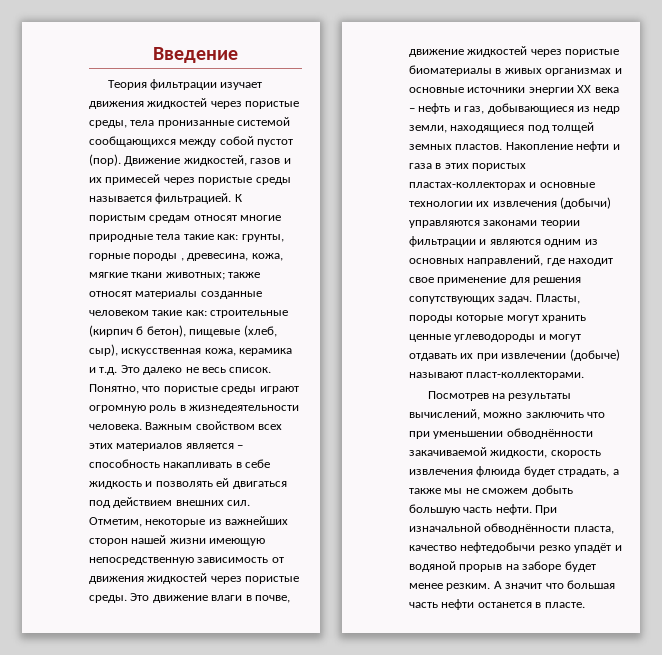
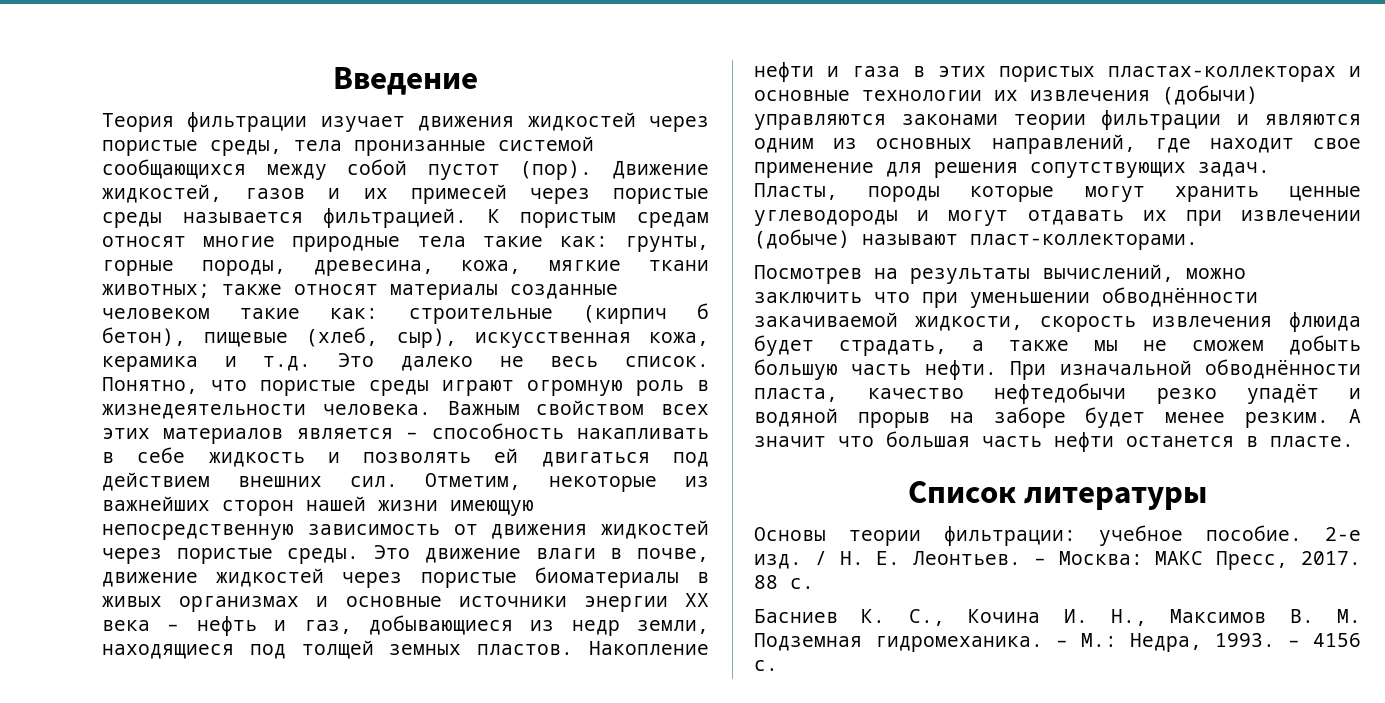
- К пористым средам относят многие природные тела такие как: грунты, горные породы , древесина, кожа, мягкие ткани животных; также относят материалы созданные человеком такие как: строительные (кирпич б бетон), пищевые (хлеб, сыр), искусственная кожа, керамика и т.д. Это далеко не весь список.
+ К пористым средам относят многие природные тела такие как: грунты, горные породы, древесина, кожа, мягкие ткани животных; также относят материалы созданные человеком такие как: строительные (кирпич б бетон), пищевые (хлеб, сыр), искусственная кожа, керамика и т.д. Это далеко не весь список.
+ Список литературы
+ Основы теории фильтрации: учебное пособие. 2-е изд. / Н. Е. Леонтьев. – Москва: МАКС Пресс, 2017. 88 с.
+ Басниев К. С., Кочина И. Н., Максимов В. М. Подземная гидромеханика. – М.: Недра, 1993. – 4156 с.

